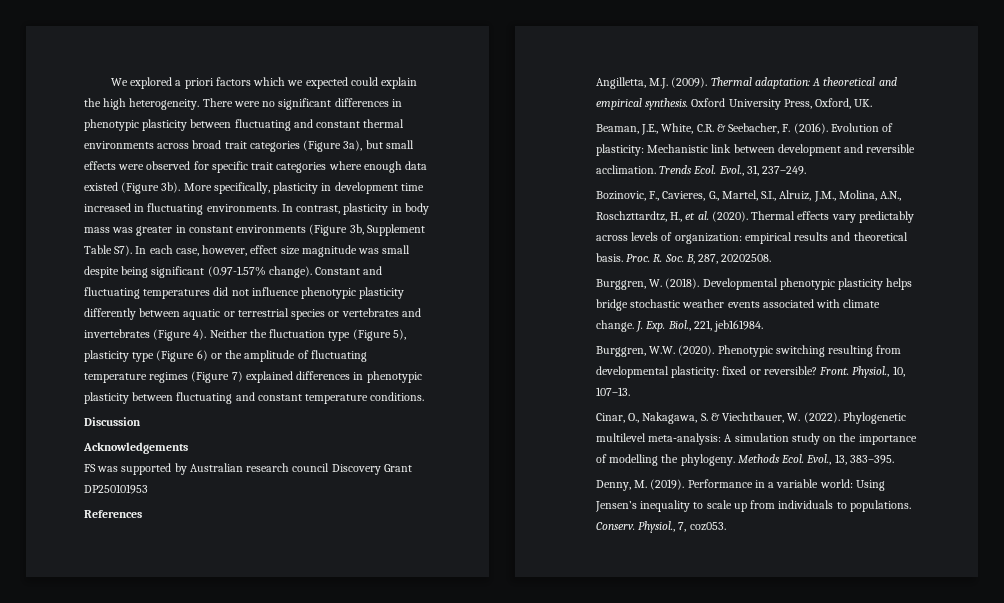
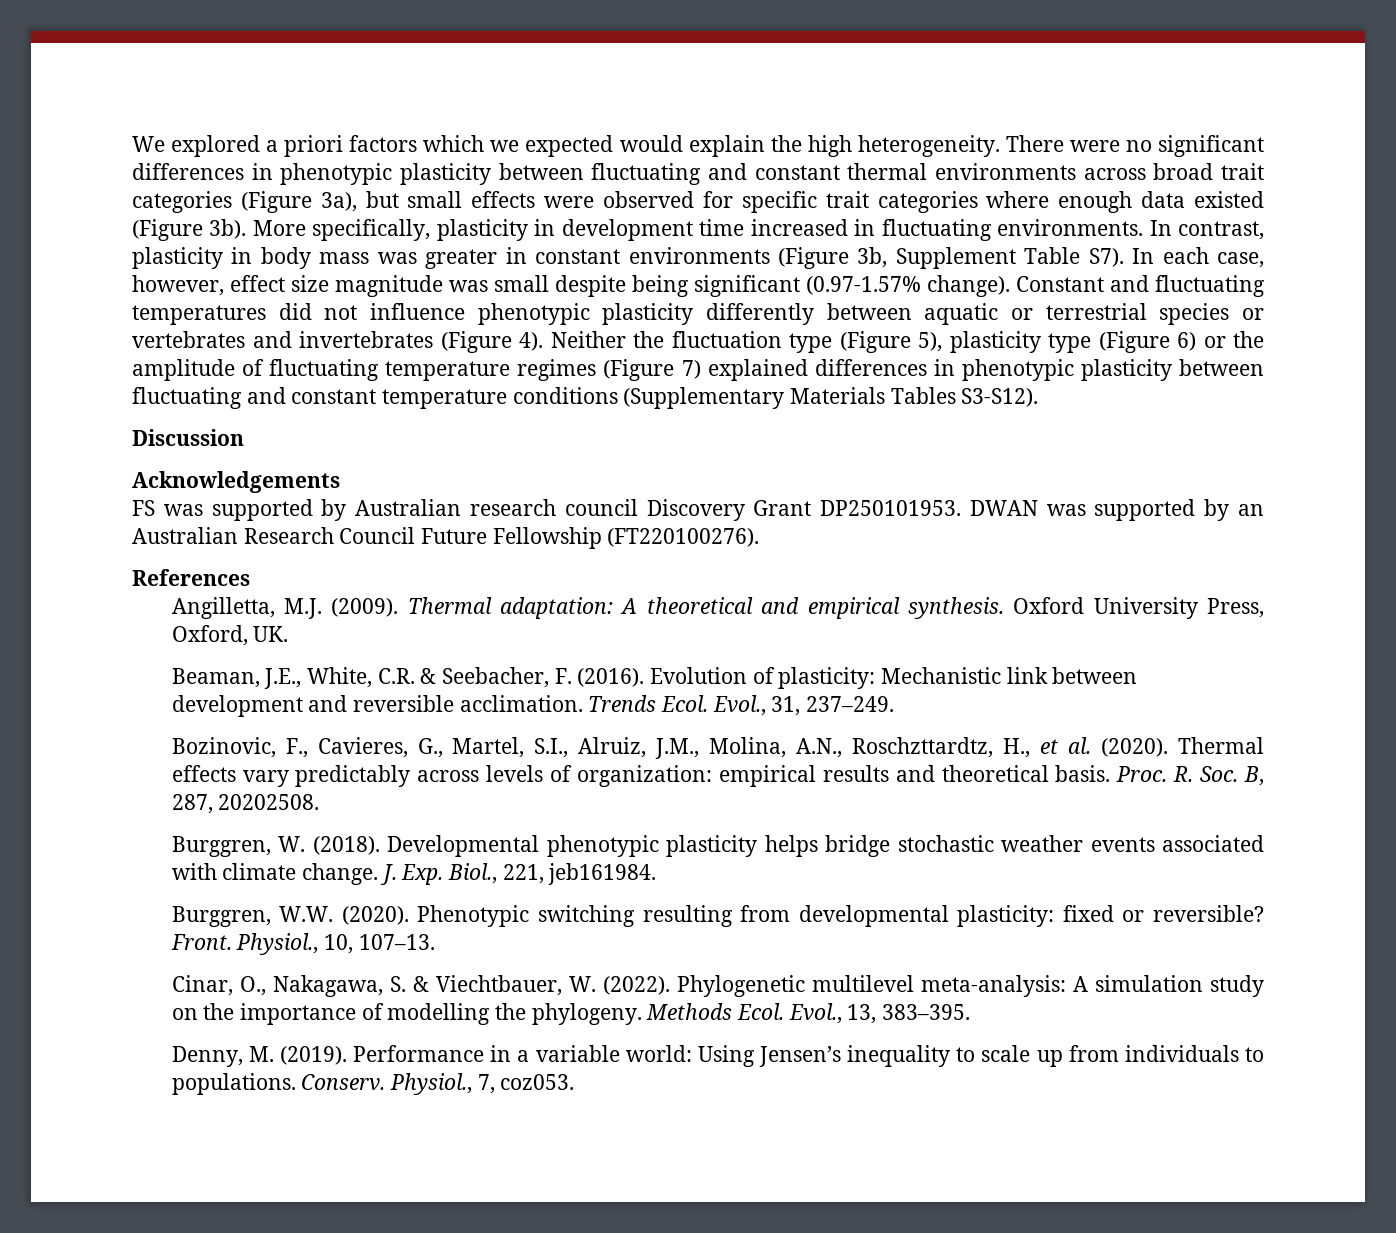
- We explored a priori factors which we expected could explain the high heterogeneity.
+ We explored a priori factors which we expected would explain the high heterogeneity.
- Neither the fluctuation type (Figure 5), plasticity type (Figure 6) or the amplitude of fluctuating temperature regimes (Figure 7) explained differences in phenotypic plasticity between fluctuating and constant temperature conditions.
+ Neither the fluctuation type (Figure 5), plasticity type (Figure 6) or the amplitude of fluctuating temperature regimes (Figure 7) explained differences in phenotypic plasticity between fluctuating and constant temperature conditions (Supplementary Materials Tables S3-S12).
- FS was supported by Australian research council Discovery Grant DP250101953
+ FS was supported by Australian research council Discovery Grant DP250101953. DWAN was supported by an Australian Research Council Future Fellowship (FT220100276).

